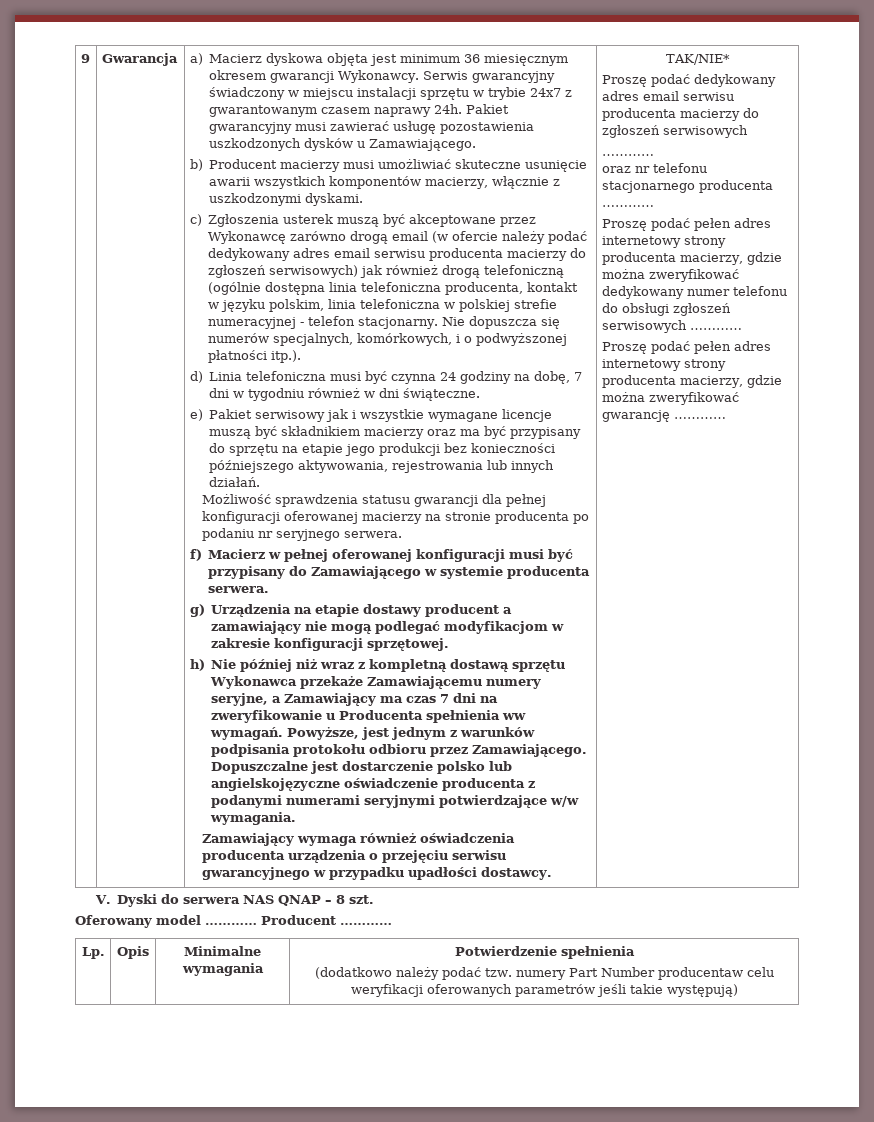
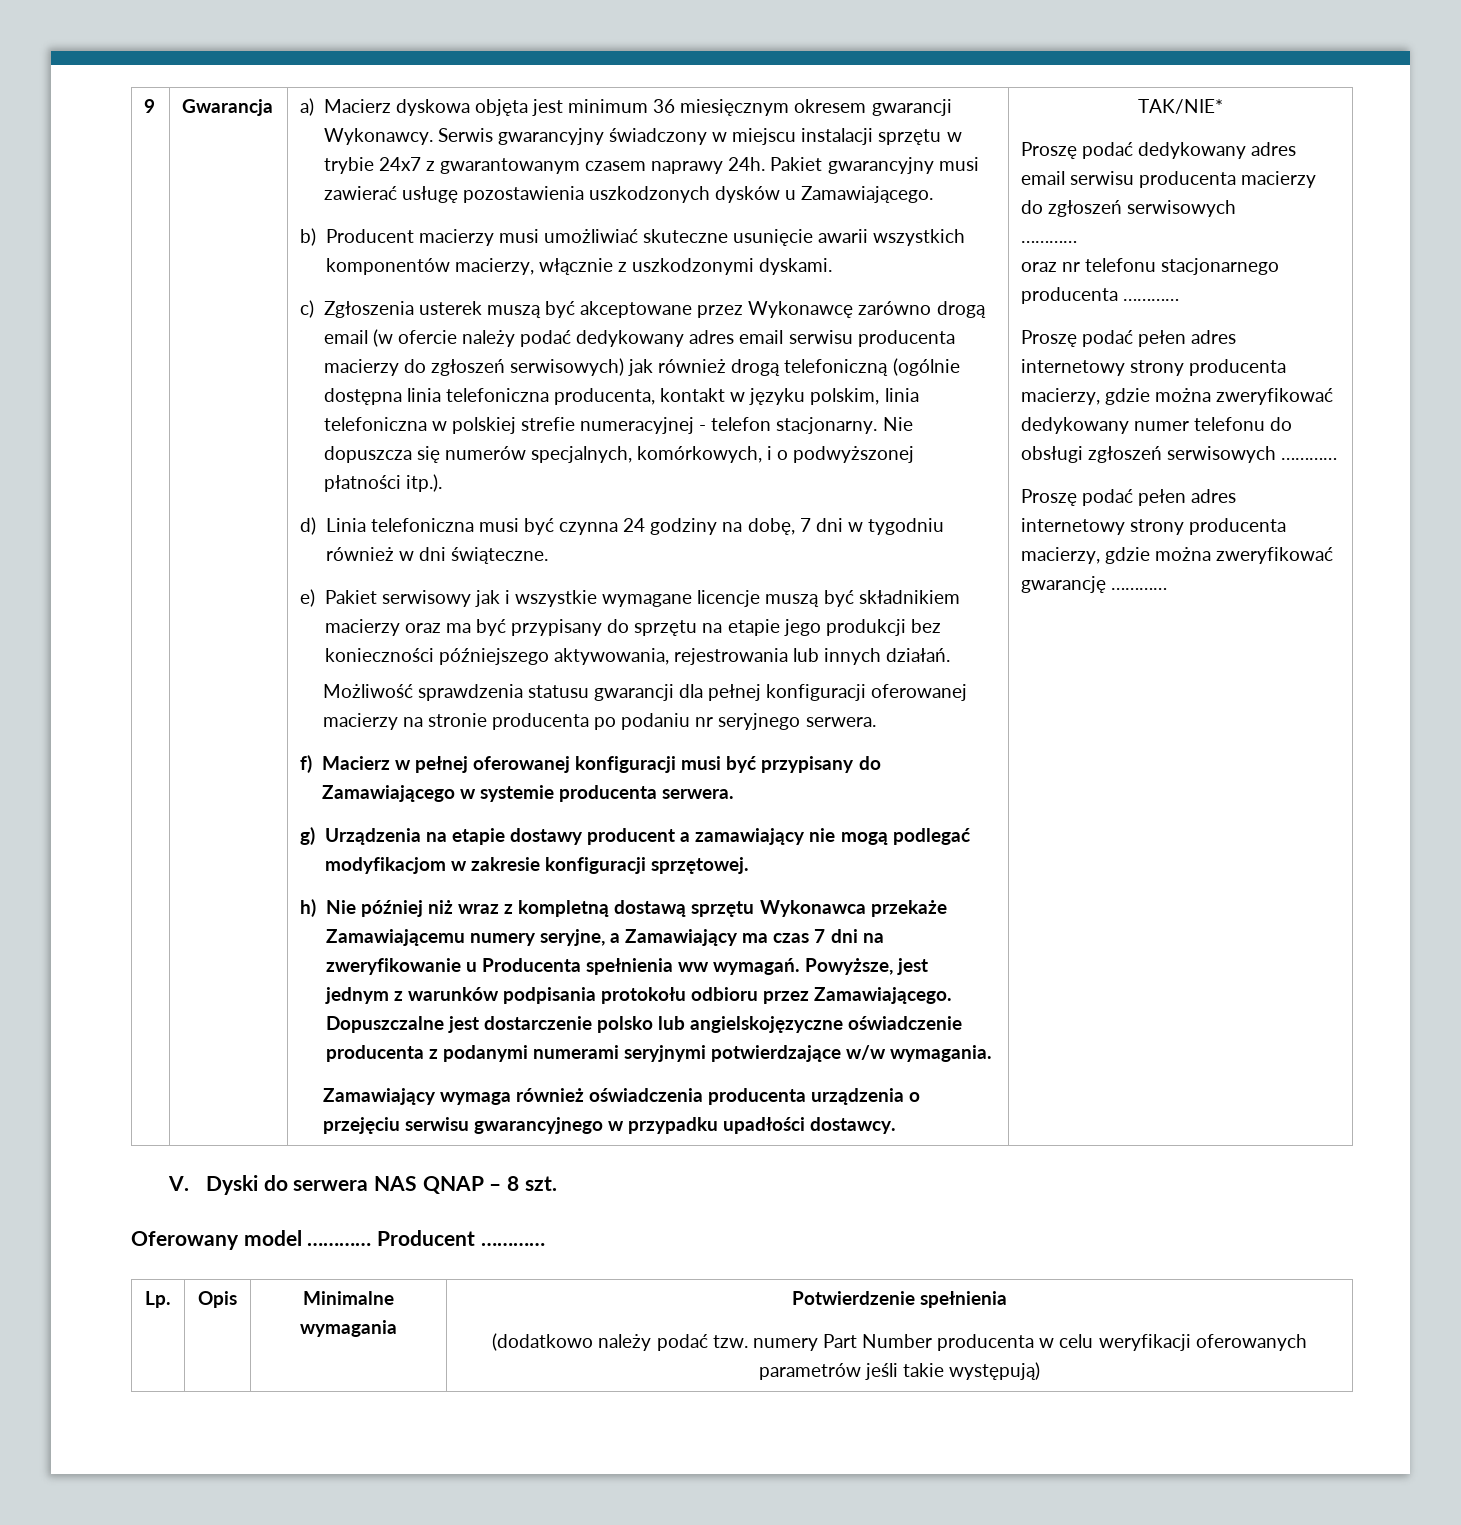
  Lp. | Opis | Minimalne wymagania | Potwierdzenie spełnienia
- (dodatkowo należy podać tzw. numery Part Number producentaw celu weryfikacji oferowanych parametrów jeśli takie występują)
+ (dodatkowo należy podać tzw. numery Part Number producenta w celu weryfikacji oferowanych parametrów jeśli takie występują)

